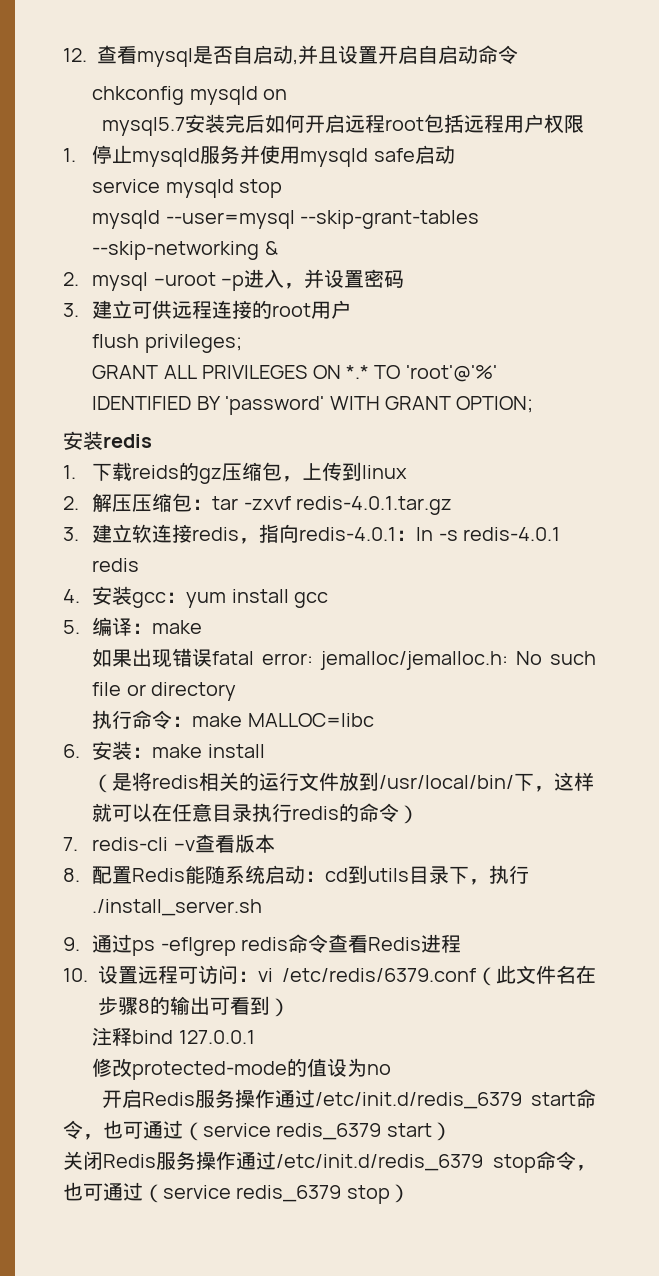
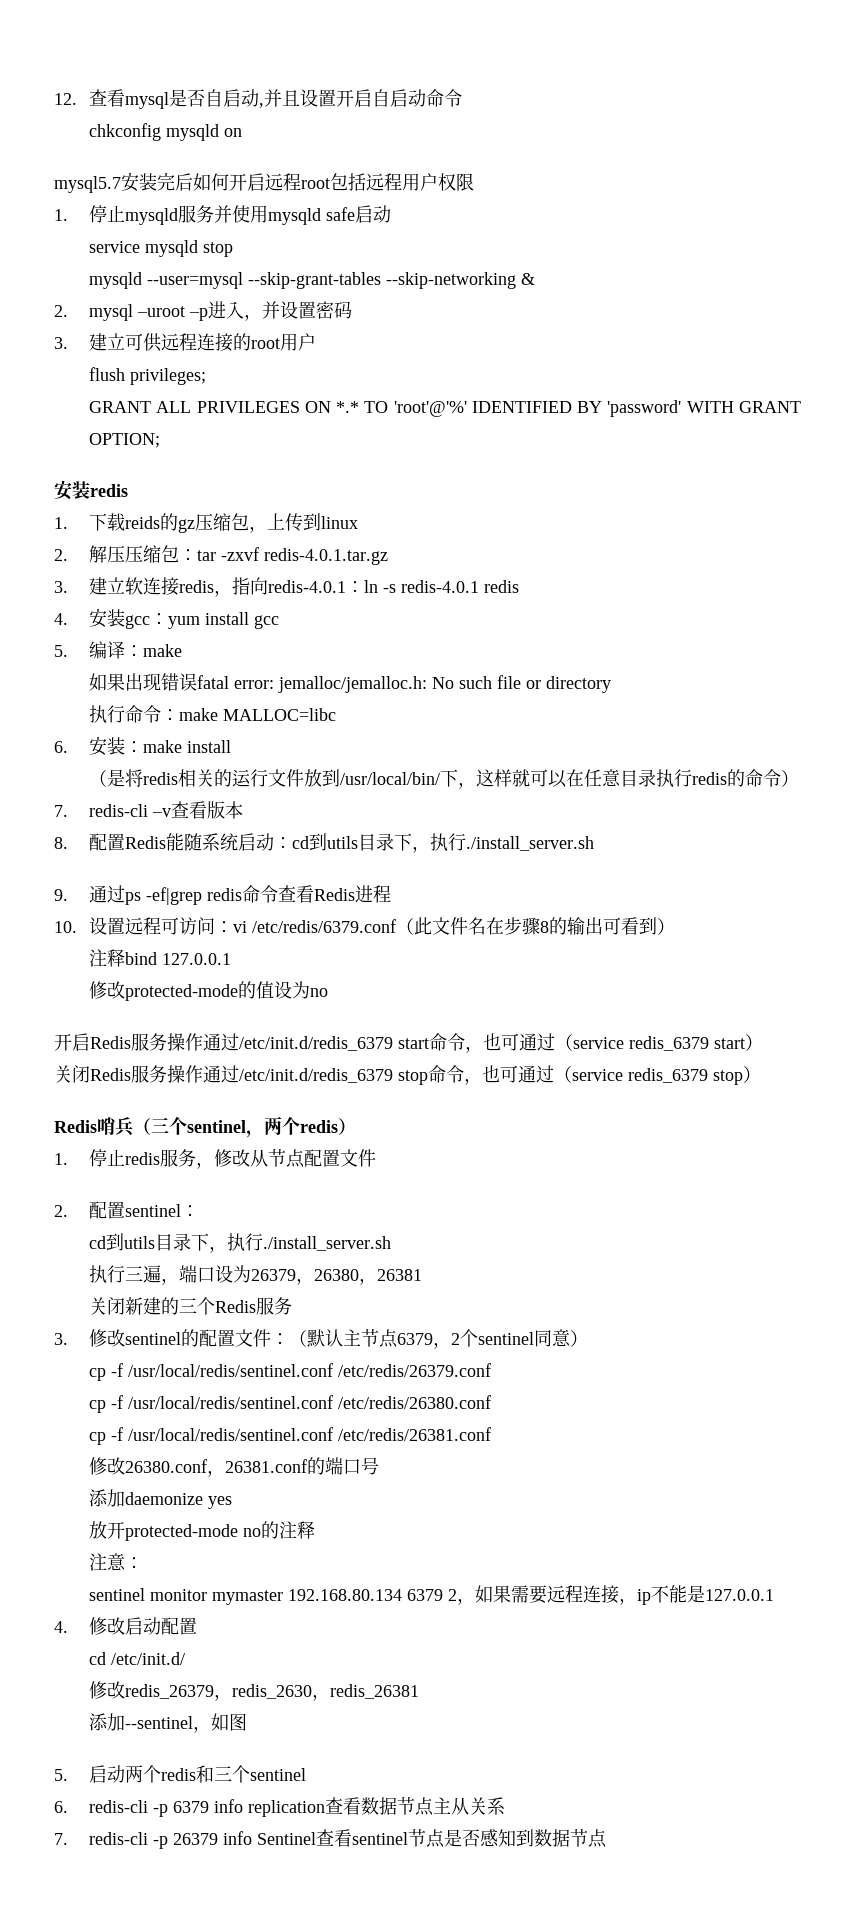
+ Redis哨兵（三个sentinel，两个redis）
+ 1.停止redis服务，修改从节点配置文件
+ 2.配置sentinel：
+ cd到utils目录下，执行./install_server.sh
+ 执行三遍，端口设为26379，26380，26381
+ 关闭新建的三个Redis服务
+ 3.修改sentinel的配置文件：（默认主节点6379，2个sentinel同意）
+ cp -f /usr/local/redis/sentinel.conf /etc/redis/26379.conf
+ cp -f /usr/local/redis/sentinel.conf /etc/redis/26380.conf
+ cp -f /usr/local/redis/sentinel.conf /etc/redis/26381.conf
+ 修改26380.conf，26381.conf的端口号
+ 添加daemonize yes
+ 放开protected-mode no的注释
+ 注意：
+ sentinel monitor mymaster 192.168.80.134 6379 2，如果需要远程连接，ip不能是127.0.0.1
+ 4.修改启动配置
+ cd /etc/init.d/
+ 修改redis_26379，redis_2630，redis_26381
+ 添加--sentinel，如图
+ 5.启动两个redis和三个sentinel
+ 6. redis-cli -p 6379 info replication查看数据节点主从关系
+ 7. redis-cli -p 26379 info Sentinel查看sentinel节点是否感知到数据节点

